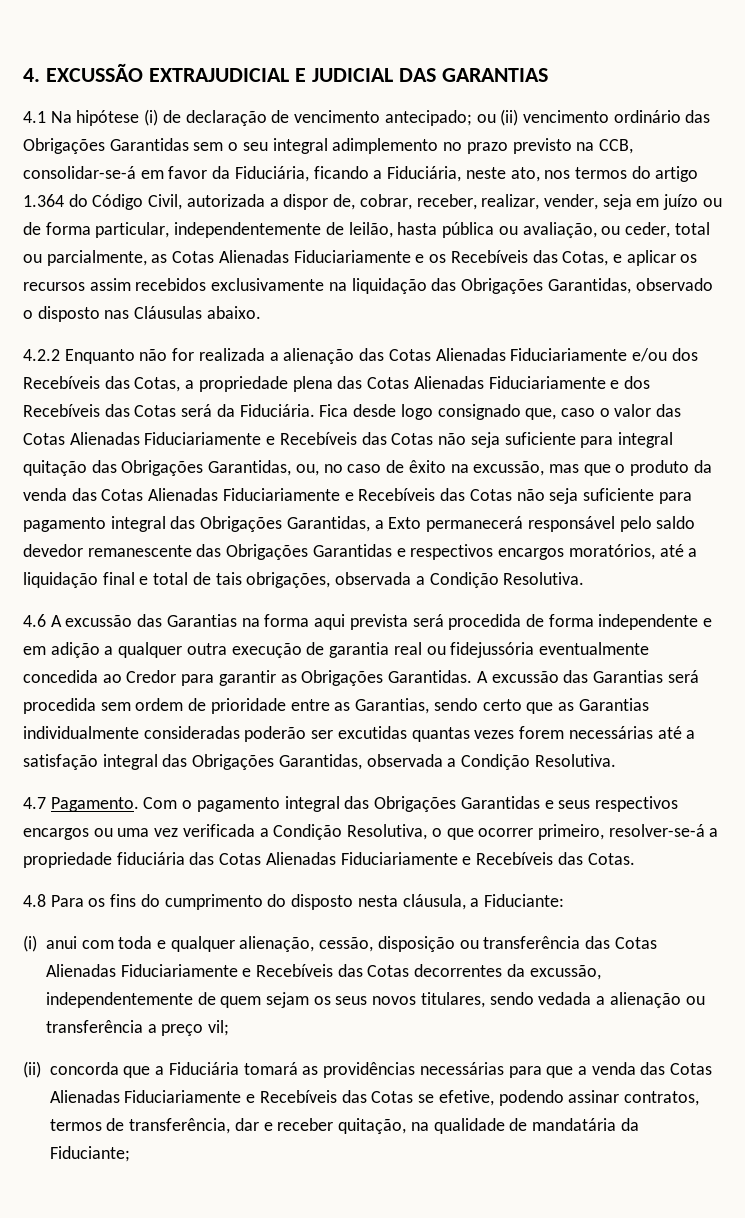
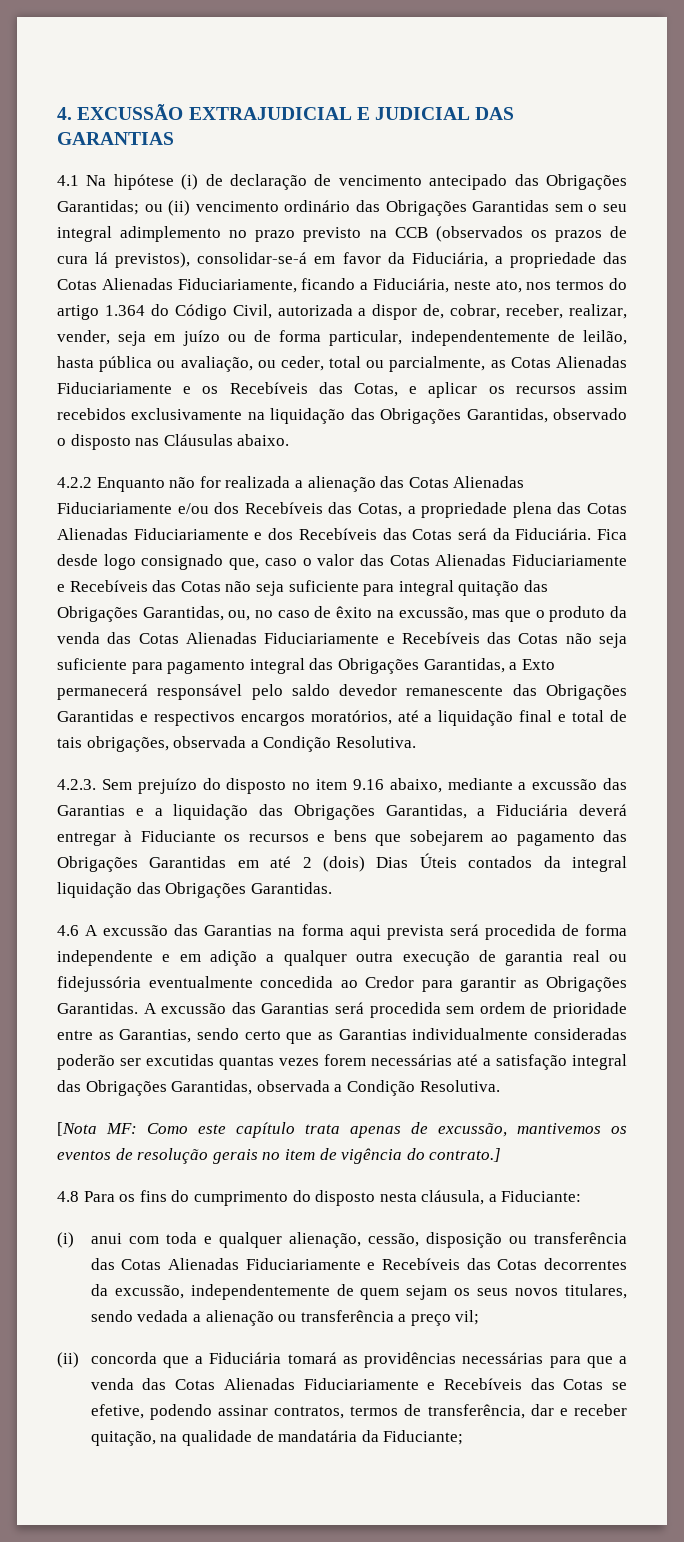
- 4.1 Na hipótese (i) de declaração de vencimento antecipado;
+ 4.1 Na hipótese (i) de declaração de vencimento antecipado das Obrigações Garantidas;
- ou (ii) vencimento ordinário das Obrigações Garantidas sem o seu integral adimplemento no prazo previsto na CCB, consolidar-se-á em favor da Fiduciária, ficando a Fiduciária, neste ato, nos termos do artigo 1.364 do Código Civil, autorizada a dispor de, cobrar, receber, realizar, vender, seja em juízo ou de forma particular, independentemente de leilão, hasta pública ou avaliação, ou ceder, total ou parcialmente, as Cotas Alienadas Fiduciariamente e os Recebíveis das Cotas, e aplicar os recursos assim recebidos exclusivamente na liquidação das Obrigações Garantidas, observado o disposto nas Cláusulas abaixo.
+ ou (ii) vencimento ordinário das Obrigações Garantidas sem o seu integral adimplemento no prazo previsto na CCB (observados os prazos de cura lá previstos), consolidar-se-á em favor da Fiduciária, a propriedade das Cotas Alienadas Fiduciariamente, ficando a Fiduciária, neste ato, nos termos do artigo 1.364 do Código Civil, autorizada a dispor de, cobrar, receber, realizar, vender, seja em juízo ou de forma particular, independentemente de leilão, hasta pública ou avaliação, ou ceder, total ou parcialmente, as Cotas Alienadas Fiduciariamente e os Recebíveis das Cotas, e aplicar os recursos assim recebidos exclusivamente na liquidação das Obrigações Garantidas, observado o disposto nas Cláusulas abaixo.
+ 4.2.3. Sem prejuízo do disposto no item 9.16 abaixo, mediante a excussão das Garantias e a liquidação das Obrigações Garantidas, a Fiduciária deverá entregar à Fiduciante os recursos e bens que sobejarem ao pagamento das Obrigações Garantidas em até 2 (dois) Dias Úteis contados da integral liquidação das Obrigações Garantidas.
- 4.7 Pagamento. Com o pagamento integral das Obrigações Garantidas e seus respectivos encargos ou uma vez verificada a Condição Resolutiva, o que ocorrer primeiro, resolver-se-á a propriedade fiduciária das Cotas Alienadas Fiduciariamente e Recebíveis das Cotas.
+ [Nota MF: Como este capítulo trata apenas de excussão, mantivemos os eventos de resolução gerais no item de vigência do contrato.]

